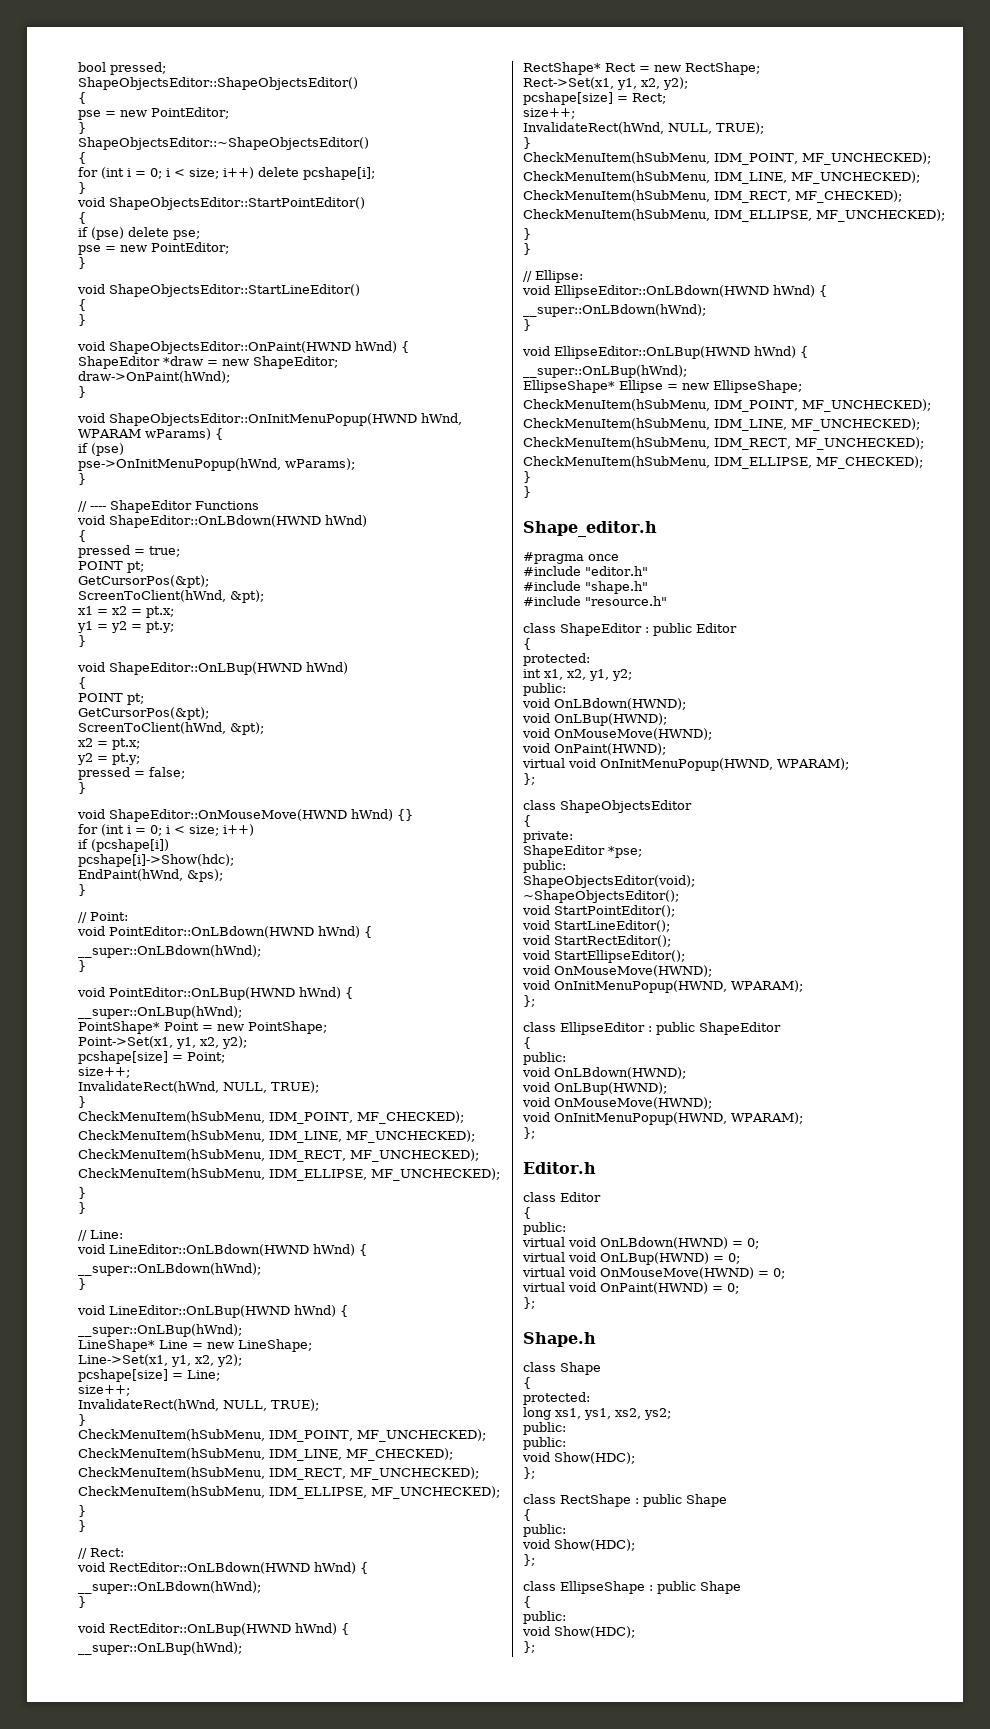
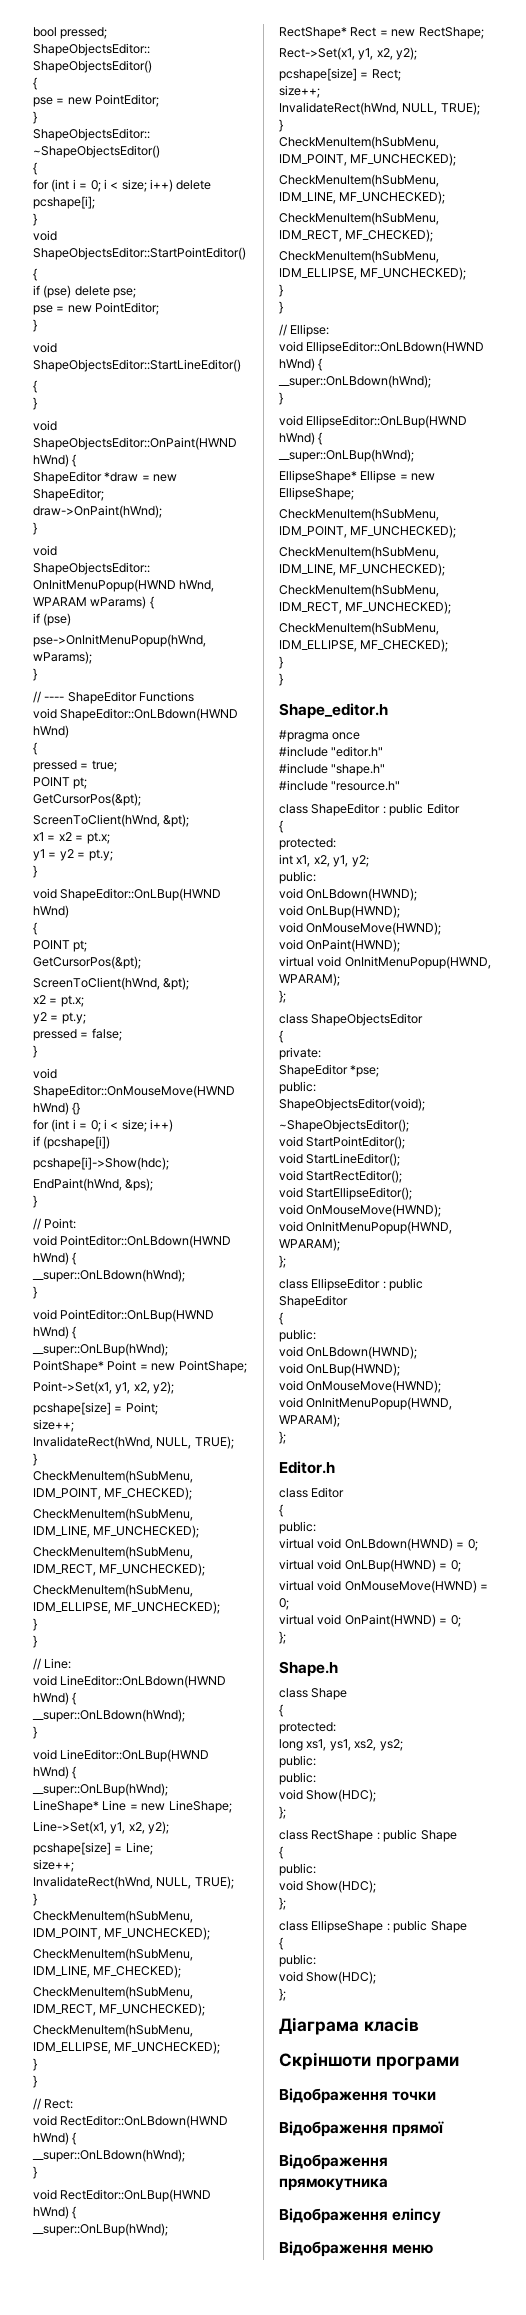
+ Діаграма класів
+ Скріншоти програми
+ Відображення точки
+ Відображення прямої
+ Відображення прямокутника
+ Відображення еліпсу
+ Відображення меню

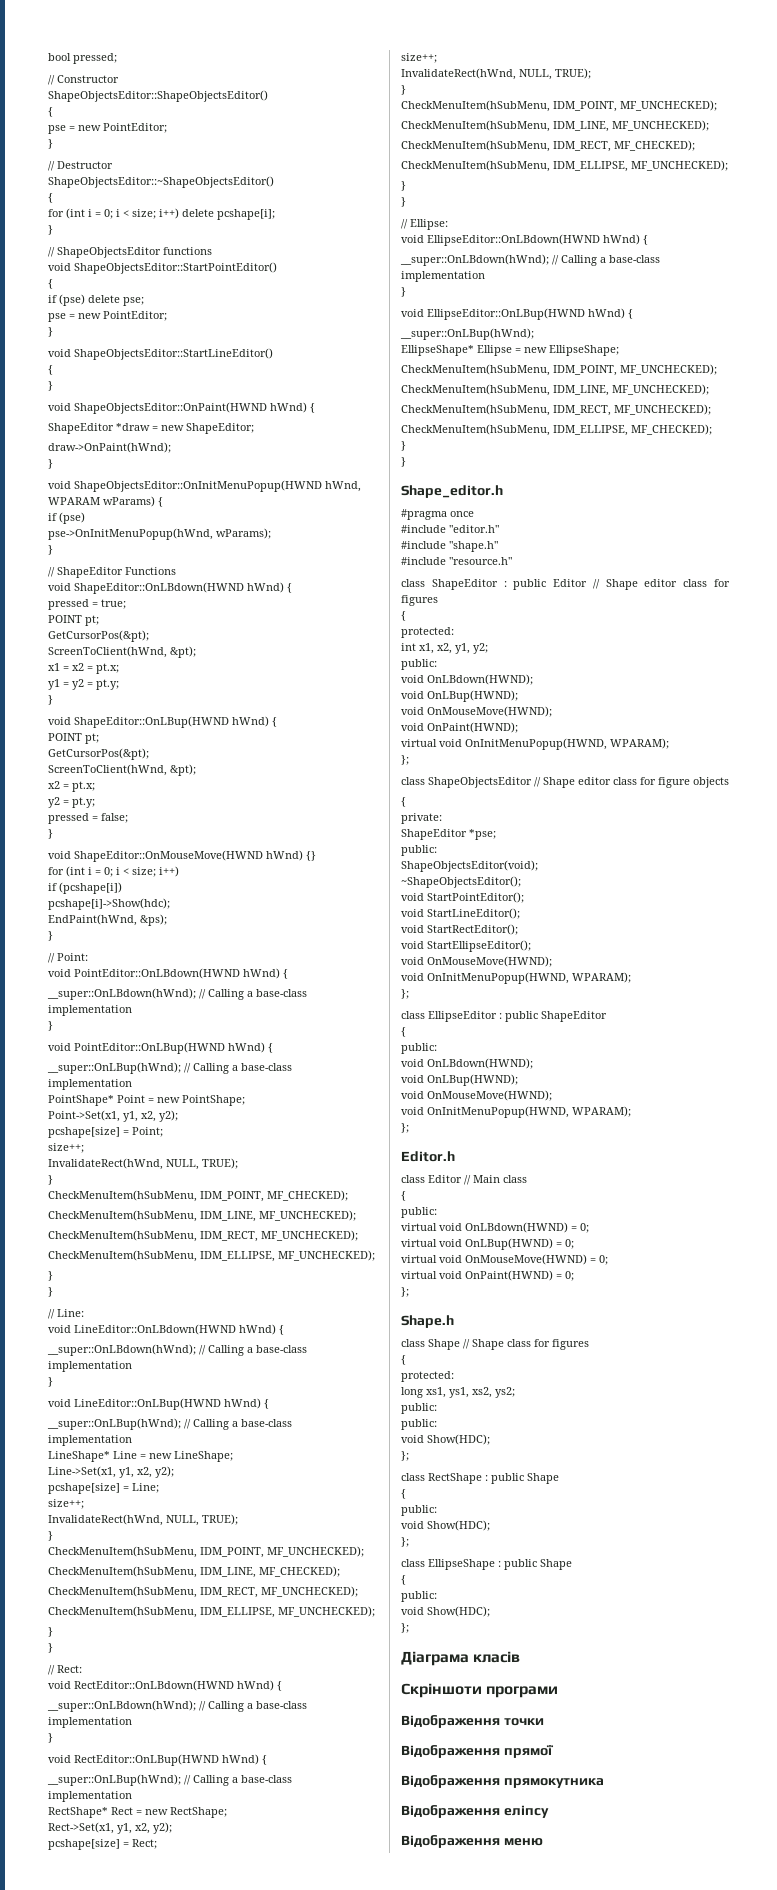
+ // Constructor
+ // Destructor
+ // ShapeObjectsEditor functions
- // ---- ShapeEditor Functions
+ // ShapeEditor Functions
- void ShapeEditor::OnLBdown(HWND hWnd)
- {
+ void ShapeEditor::OnLBdown(HWND hWnd) {
- void ShapeEditor::OnLBup(HWND hWnd)
- {
+ void ShapeEditor::OnLBup(HWND hWnd) {
  void PointEditor::OnLBdown(HWND hWnd) {
- __super::OnLBdown(hWnd);
+ __super::OnLBdown(hWnd); // Calling a base-class implementation
  void PointEditor::OnLBup(HWND hWnd) {
- __super::OnLBup(hWnd);
+ __super::OnLBup(hWnd); // Calling a base-class implementation
  void LineEditor::OnLBdown(HWND hWnd) {
- __super::OnLBdown(hWnd);
+ __super::OnLBdown(hWnd); // Calling a base-class implementation
  void LineEditor::OnLBup(HWND hWnd) {
- __super::OnLBup(hWnd);
+ __super::OnLBup(hWnd); // Calling a base-class implementation
  void RectEditor::OnLBdown(HWND hWnd) {
- __super::OnLBdown(hWnd);
+ __super::OnLBdown(hWnd); // Calling a base-class implementation
  void RectEditor::OnLBup(HWND hWnd) {
- __super::OnLBup(hWnd);
+ __super::OnLBup(hWnd); // Calling a base-class implementation
  void EllipseEditor::OnLBdown(HWND hWnd) {
- __super::OnLBdown(hWnd);
+ __super::OnLBdown(hWnd); // Calling a base-class implementation
- class ShapeEditor : public Editor
+ class ShapeEditor : public Editor // Shape editor class for figures
- class ShapeObjectsEditor
+ class ShapeObjectsEditor // Shape editor class for figure objects
- class Editor
+ class Editor // Main class
- class Shape
+ class Shape // Shape class for figures

